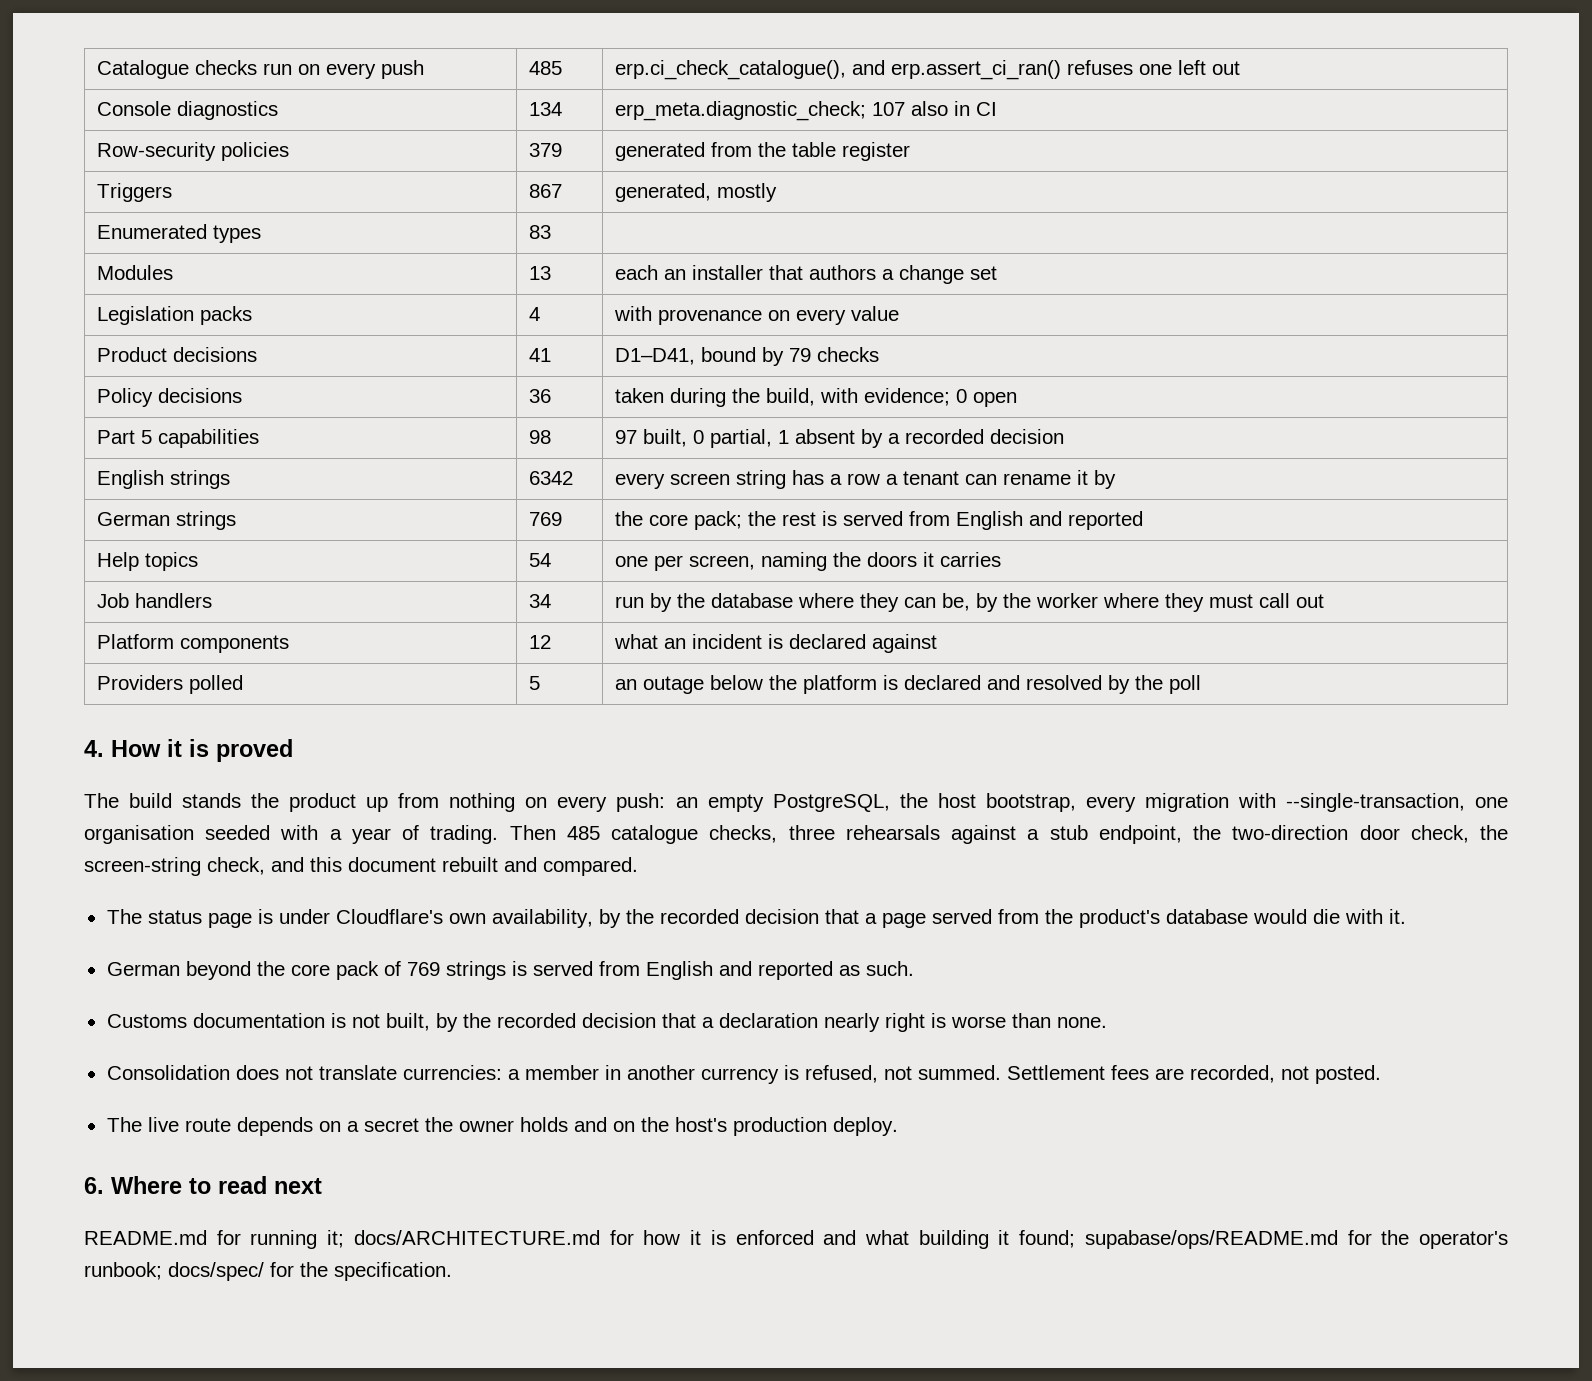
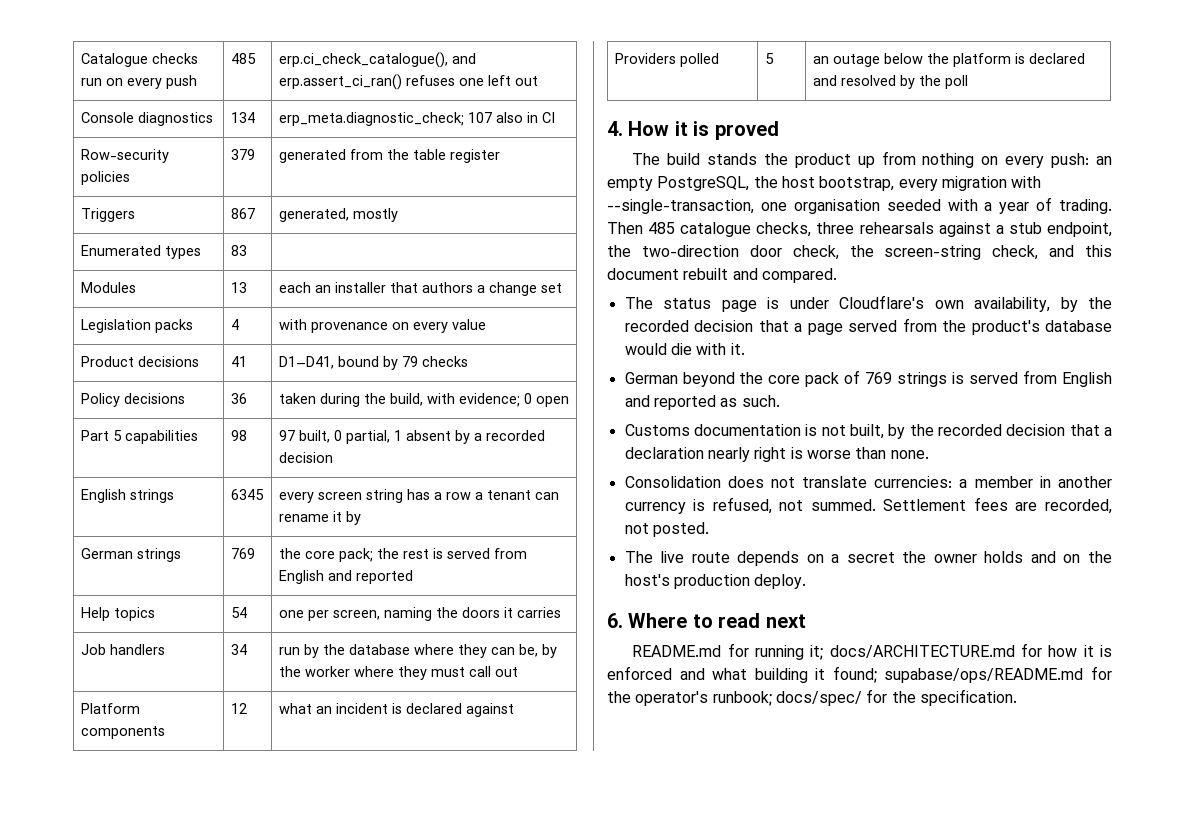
- English strings | 6342 | every screen string has a row a tenant can rename it by
+ English strings | 6345 | every screen string has a row a tenant can rename it by

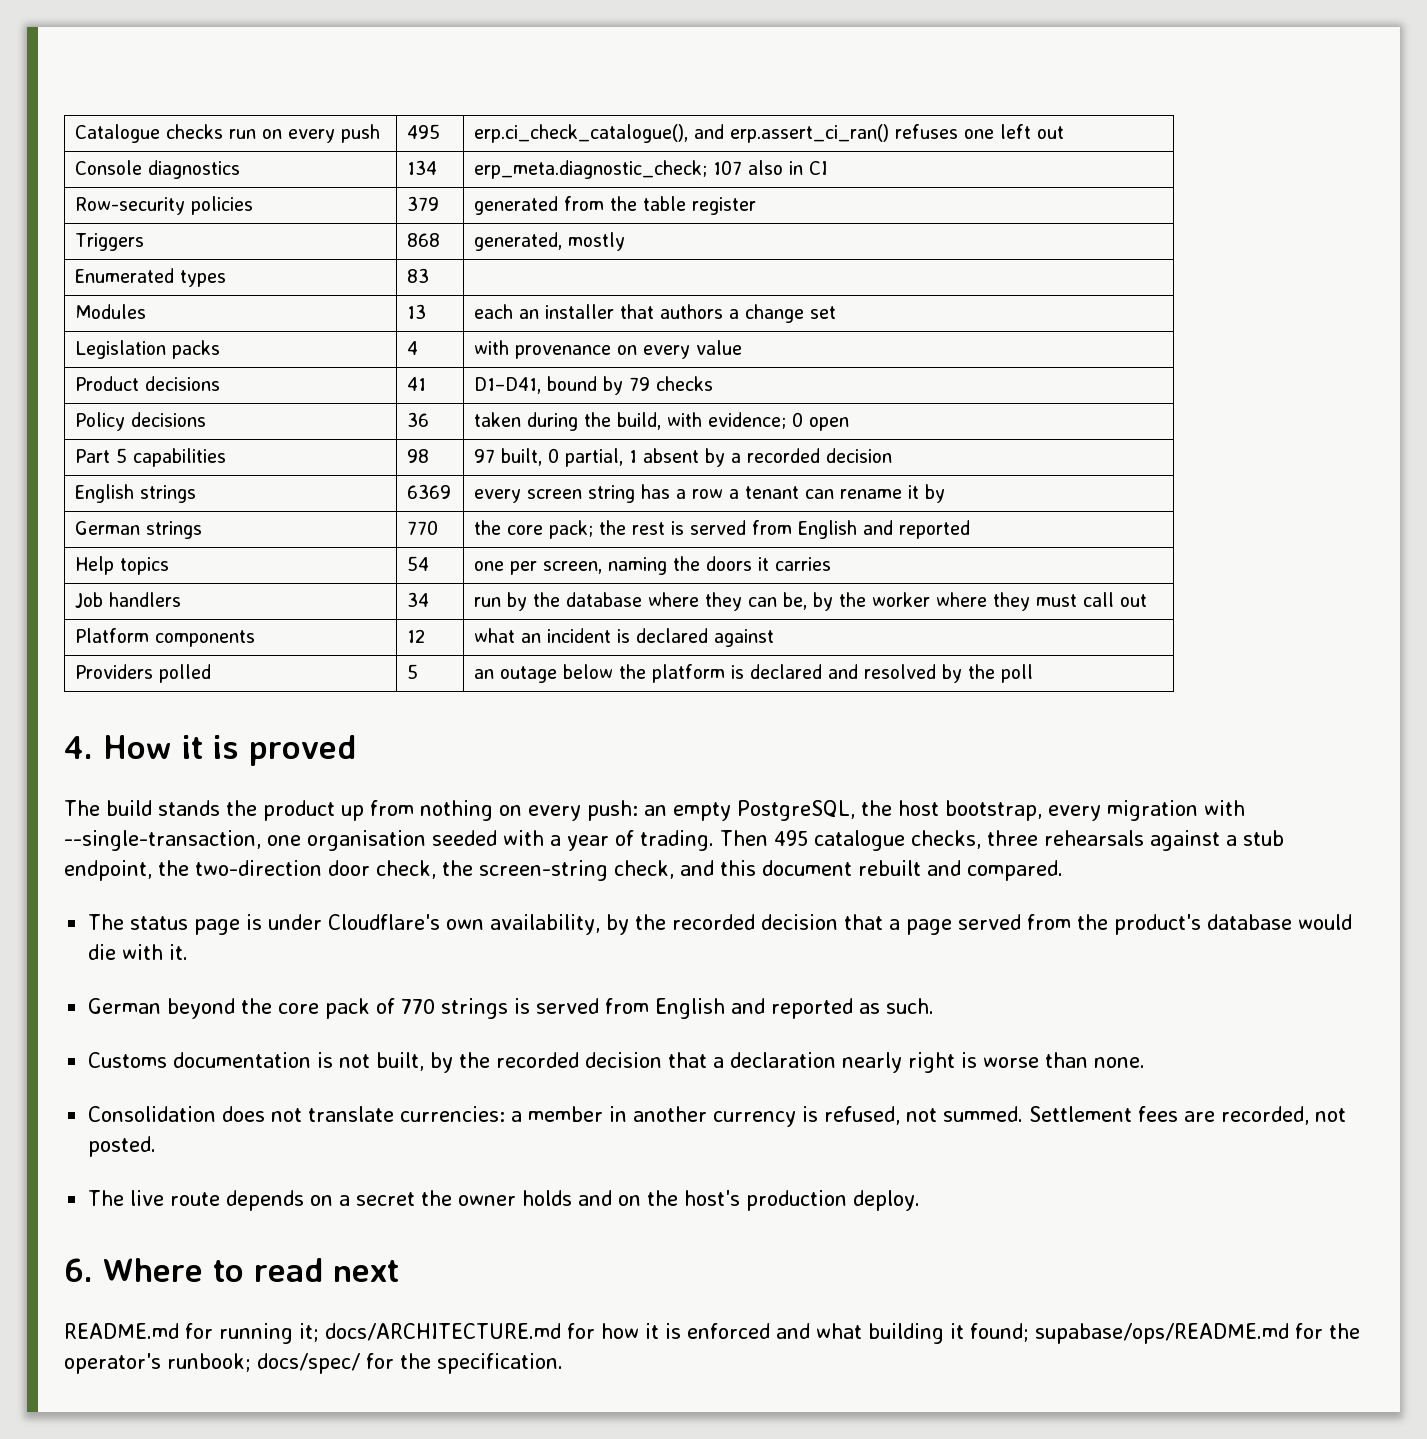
- Catalogue checks run on every push | 485 | erp.ci_check_catalogue(), and erp.assert_ci_ran() refuses one left out
+ Catalogue checks run on every push | 495 | erp.ci_check_catalogue(), and erp.assert_ci_ran() refuses one left out
- Triggers | 867 | generated, mostly
+ Triggers | 868 | generated, mostly
- English strings | 6345 | every screen string has a row a tenant can rename it by
+ English strings | 6369 | every screen string has a row a tenant can rename it by
- German strings | 769 | the core pack; the rest is served from English and reported
+ German strings | 770 | the core pack; the rest is served from English and reported
- Then 485 catalogue checks, three rehearsals against a stub endpoint, the two-direction door check, the screen-string check, and this document rebuilt and compared.
+ Then 495 catalogue checks, three rehearsals against a stub endpoint, the two-direction door check, the screen-string check, and this document rebuilt and compared.
- German beyond the core pack of 769 strings is served from English and reported as such.
+ German beyond the core pack of 770 strings is served from English and reported as such.

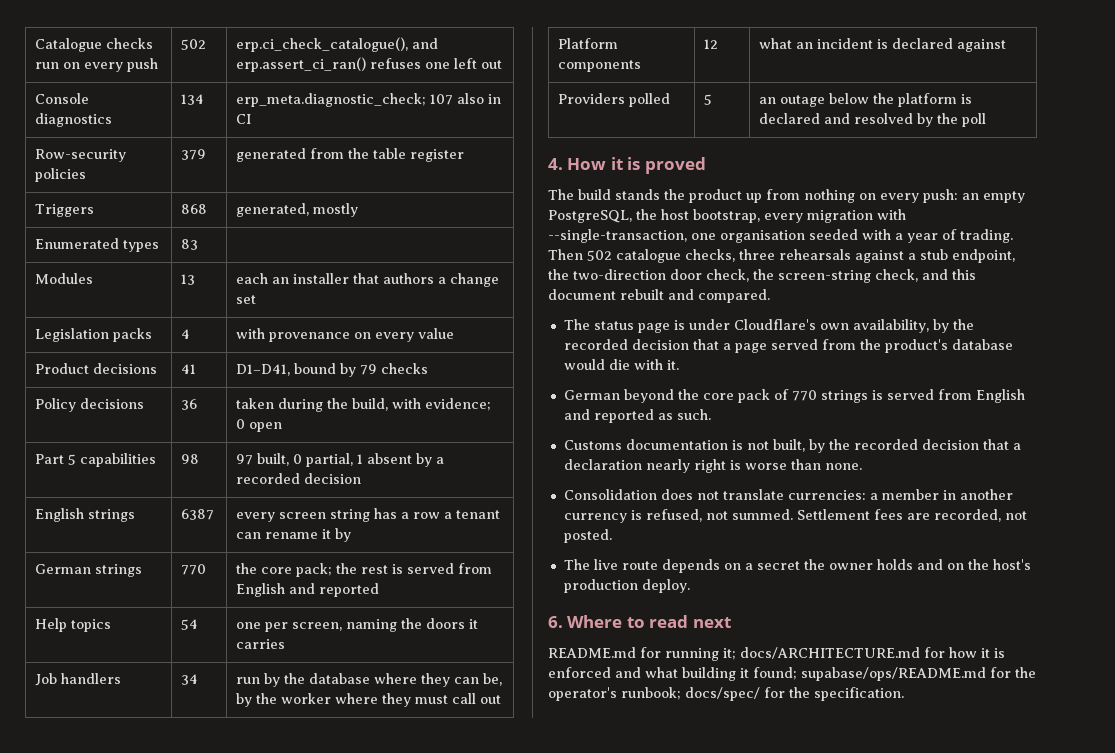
- Catalogue checks run on every push | 495 | erp.ci_check_catalogue(), and erp.assert_ci_ran() refuses one left out
+ Catalogue checks run on every push | 502 | erp.ci_check_catalogue(), and erp.assert_ci_ran() refuses one left out
- English strings | 6369 | every screen string has a row a tenant can rename it by
+ English strings | 6387 | every screen string has a row a tenant can rename it by
- Then 495 catalogue checks, three rehearsals against a stub endpoint, the two-direction door check, the screen-string check, and this document rebuilt and compared.
+ Then 502 catalogue checks, three rehearsals against a stub endpoint, the two-direction door check, the screen-string check, and this document rebuilt and compared.

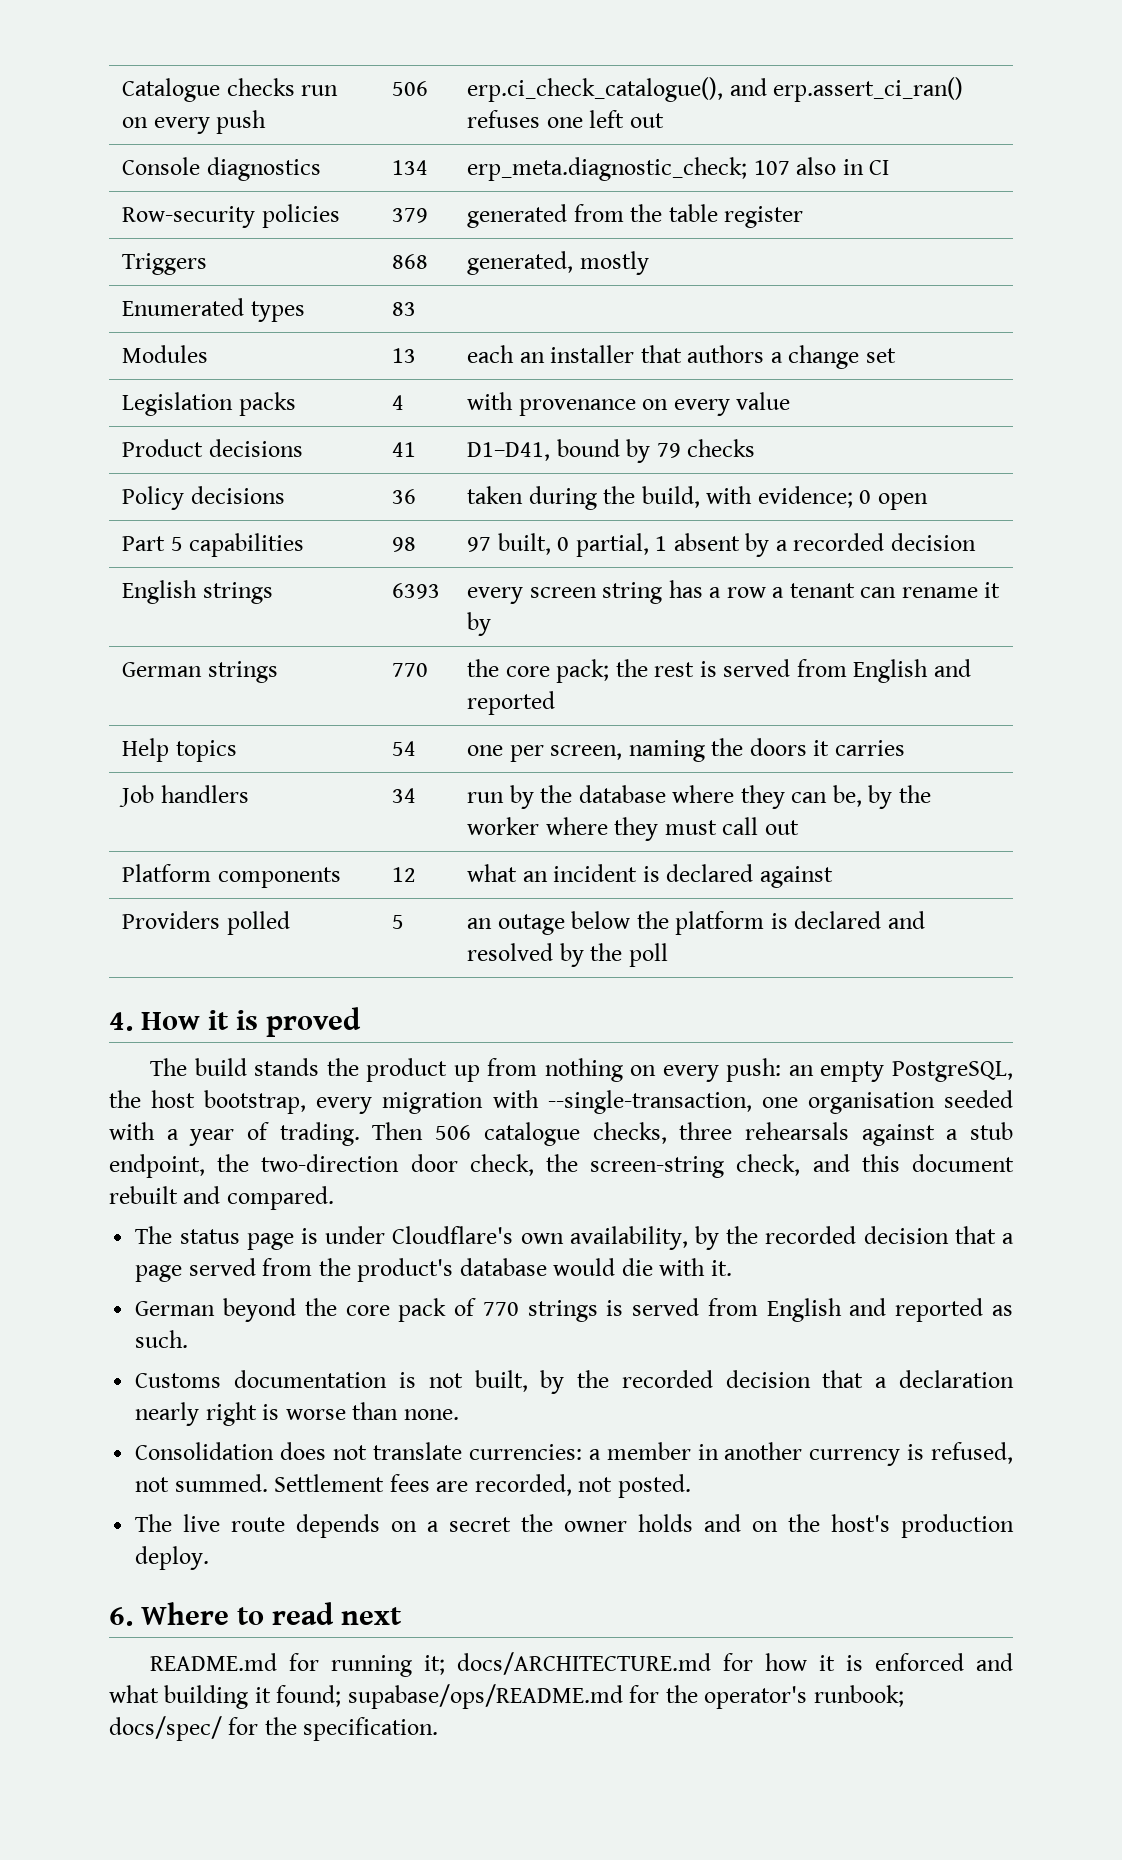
- Catalogue checks run on every push | 502 | erp.ci_check_catalogue(), and erp.assert_ci_ran() refuses one left out
+ Catalogue checks run on every push | 506 | erp.ci_check_catalogue(), and erp.assert_ci_ran() refuses one left out
- English strings | 6387 | every screen string has a row a tenant can rename it by
+ English strings | 6393 | every screen string has a row a tenant can rename it by
- Then 502 catalogue checks, three rehearsals against a stub endpoint, the two-direction door check, the screen-string check, and this document rebuilt and compared.
+ Then 506 catalogue checks, three rehearsals against a stub endpoint, the two-direction door check, the screen-string check, and this document rebuilt and compared.

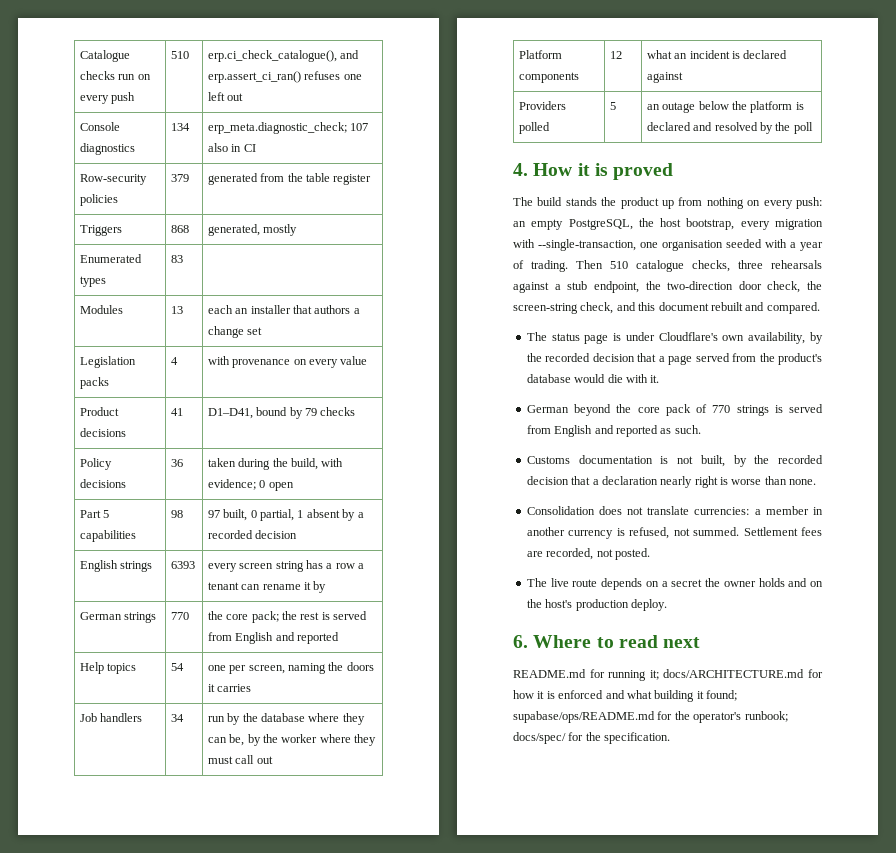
- Catalogue checks run on every push | 506 | erp.ci_check_catalogue(), and erp.assert_ci_ran() refuses one left out
+ Catalogue checks run on every push | 510 | erp.ci_check_catalogue(), and erp.assert_ci_ran() refuses one left out
- Then 506 catalogue checks, three rehearsals against a stub endpoint, the two-direction door check, the screen-string check, and this document rebuilt and compared.
+ Then 510 catalogue checks, three rehearsals against a stub endpoint, the two-direction door check, the screen-string check, and this document rebuilt and compared.

